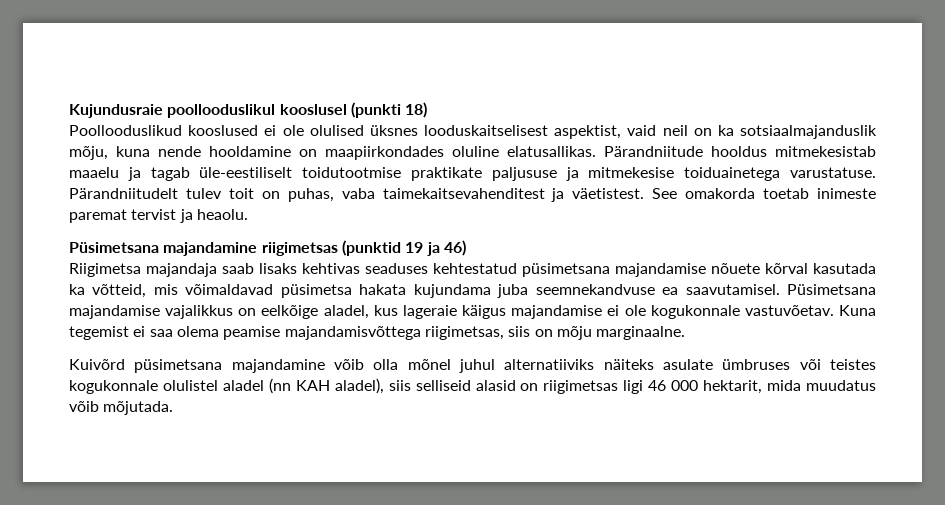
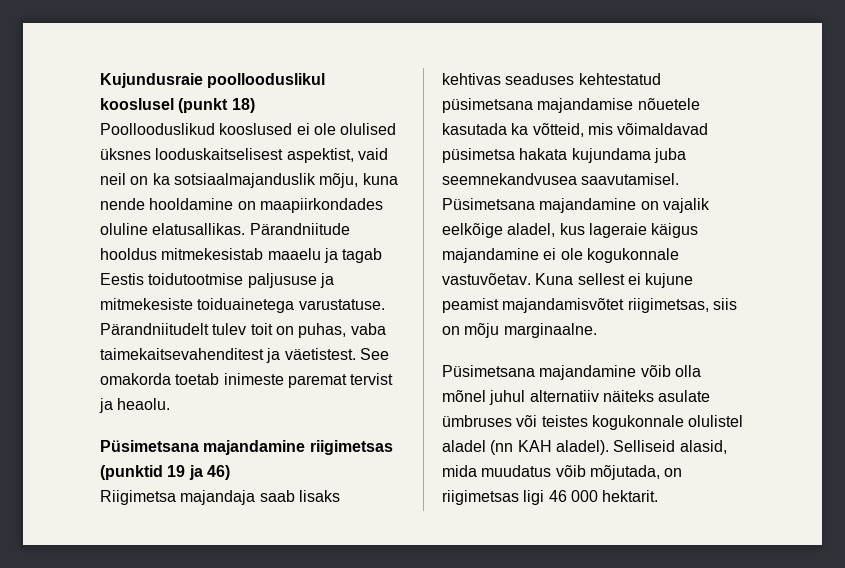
- Kujundusraie poollooduslikul kooslusel (punkti 18)
+ Kujundusraie poollooduslikul kooslusel (punkt 18)
- Pärandniitude hooldus mitmekesistab maaelu ja tagab üle-eestiliselt toidutootmise praktikate paljususe ja mitmekesise toiduainetega varustatuse.
+ Pärandniitude hooldus mitmekesistab maaelu ja tagab Eestis toidutootmise paljususe ja mitmekesiste toiduainetega varustatuse.
- Riigimetsa majandaja saab lisaks kehtivas seaduses kehtestatud püsimetsana majandamise nõuete kõrval kasutada ka võtteid, mis võimaldavad püsimetsa hakata kujundama juba seemnekandvuse ea saavutamisel. Püsimetsana majandamise vajalikkus on eelkõige aladel, kus lageraie käigus majandamise ei ole kogukonnale vastuvõetav.
+ Riigimetsa majandaja saab lisaks kehtivas seaduses kehtestatud püsimetsana majandamise nõuetele kasutada ka võtteid, mis võimaldavad püsimetsa hakata kujundama juba seemnekandvusea saavutamisel. Püsimetsana majandamine on vajalik eelkõige aladel, kus lageraie käigus majandamine ei ole kogukonnale vastuvõetav.
- Kuna tegemist ei saa olema peamise majandamisvõttega riigimetsas, siis on mõju marginaalne.
+ Kuna sellest ei kujune peamist majandamisvõtet riigimetsas, siis on mõju marginaalne.
- Kuivõrd püsimetsana majandamine võib olla mõnel juhul alternatiiviks näiteks asulate ümbruses või teistes kogukonnale olulistel aladel (nn KAH aladel), siis selliseid alasid on riigimetsas ligi 46 000 hektarit, mida muudatus võib mõjutada.
+ Püsimetsana majandamine võib olla mõnel juhul alternatiiv näiteks asulate ümbruses või teistes kogukonnale olulistel aladel (nn KAH aladel). Selliseid alasid, mida muudatus võib mõjutada, on riigimetsas ligi 46 000 hektarit.

